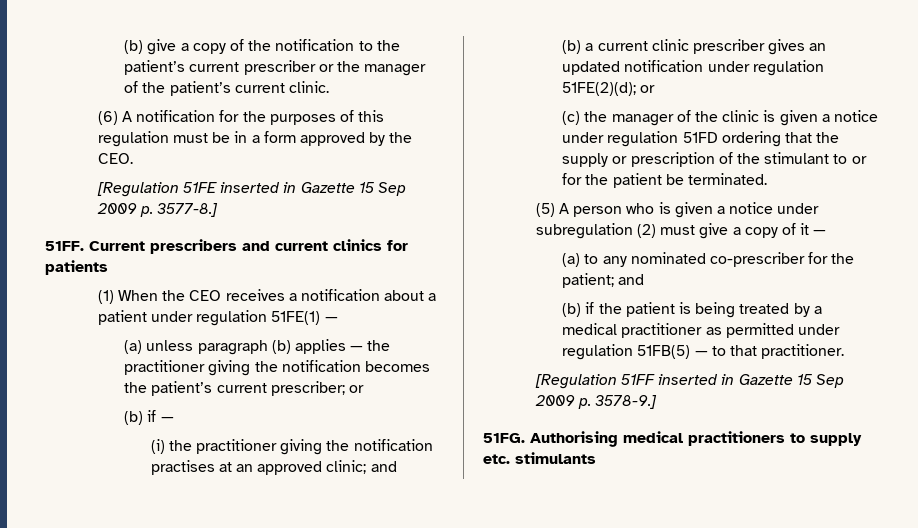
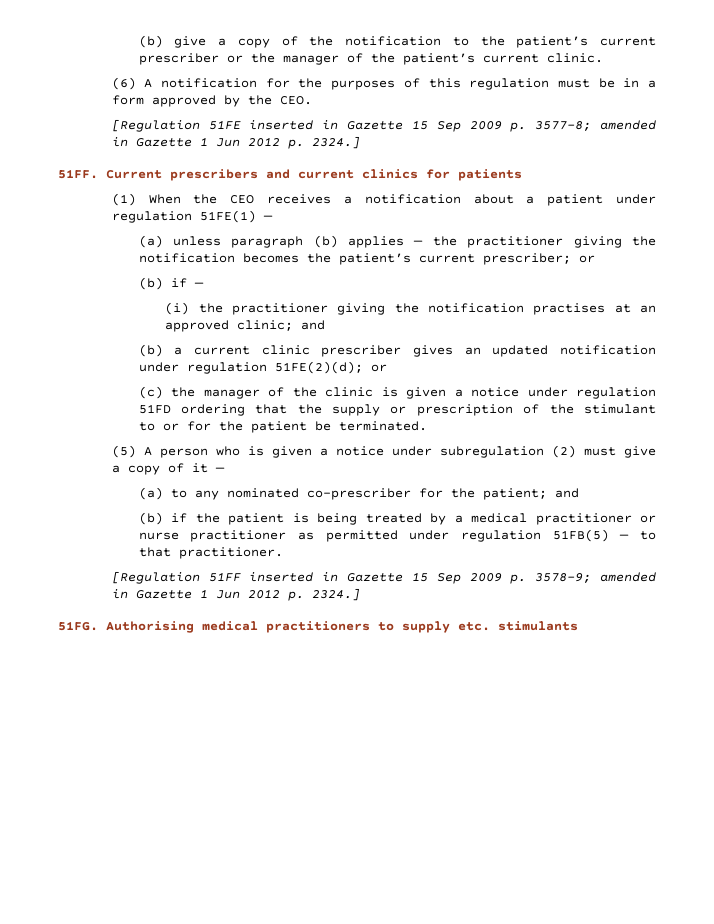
- [Regulation 51FE inserted in Gazette 15 Sep 2009 p. 3577-8.]
+ [Regulation 51FE inserted in Gazette 15 Sep 2009 p. 3577-8; amended in Gazette 1 Jun 2012 p. 2324.]
- (b) if the patient is being treated by a medical practitioner as permitted under regulation 51FB(5) — to that practitioner.
+ (b) if the patient is being treated by a medical practitioner or nurse practitioner as permitted under regulation 51FB(5) — to that practitioner.
- [Regulation 51FF inserted in Gazette 15 Sep 2009 p. 3578-9.]
+ [Regulation 51FF inserted in Gazette 15 Sep 2009 p. 3578-9; amended in Gazette 1 Jun 2012 p. 2324.]

